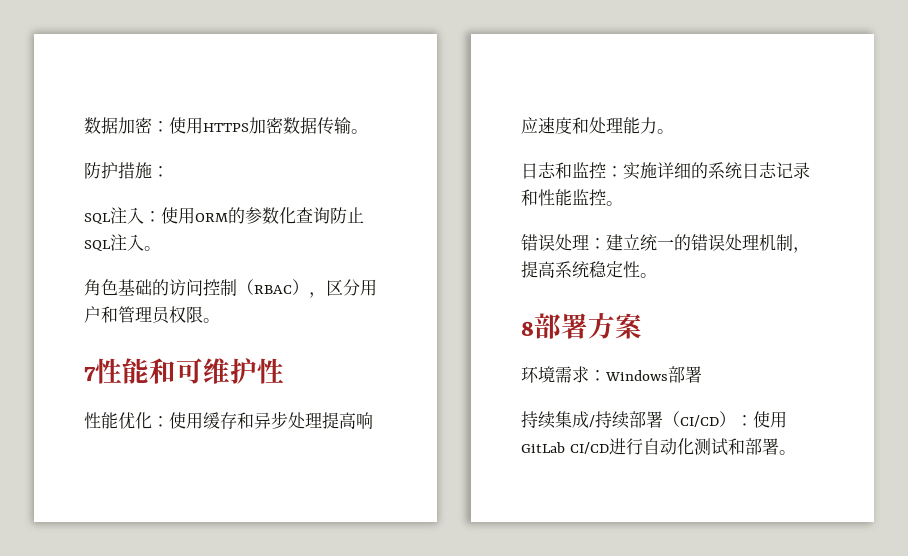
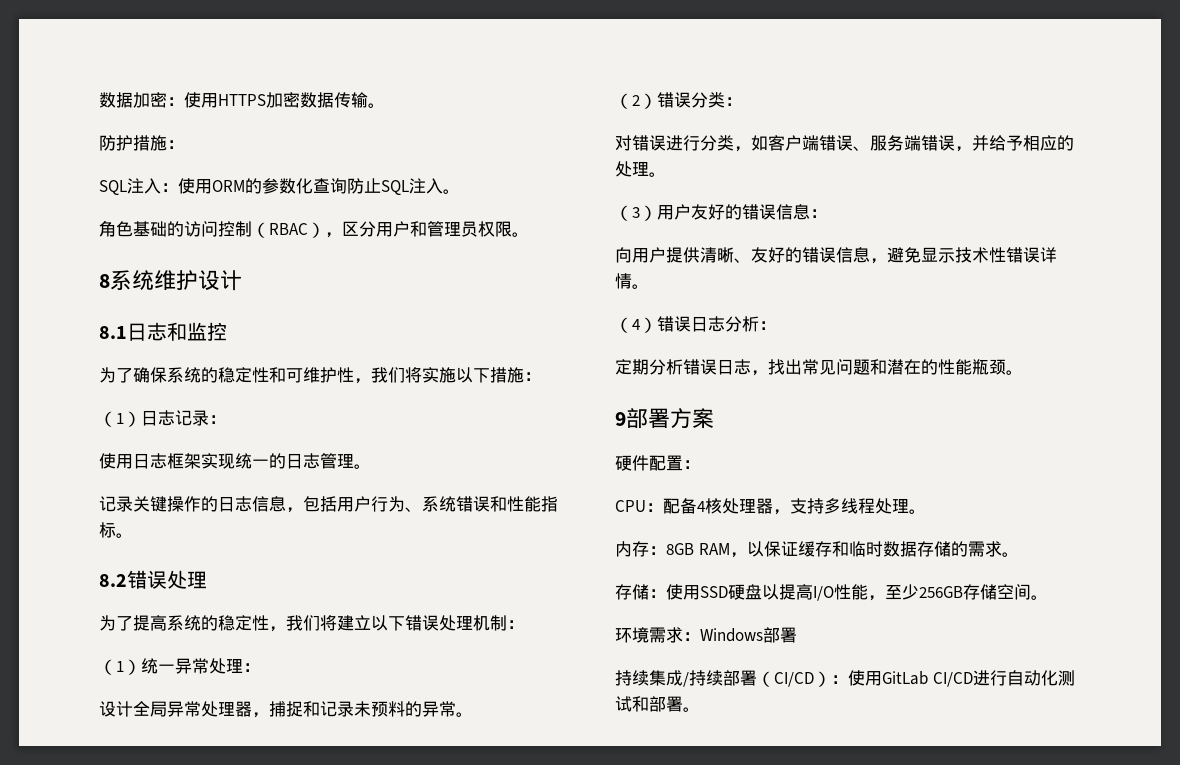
- 7性能和可维护性
- 性能优化：使用缓存和异步处理提高响应速度和处理能力。
- 日志和监控：实施详细的系统日志记录和性能监控。
- 错误处理：建立统一的错误处理机制，提高系统稳定性。
- 8部署方案
+ 8系统维护设计
+ 8.1日志和监控
+ 为了确保系统的稳定性和可维护性，我们将实施以下措施：
+ （1）日志记录：
+ 使用日志框架实现统一的日志管理。
+ 记录关键操作的日志信息，包括用户行为、系统错误和性能指标。
+ 8.2错误处理
+ 为了提高系统的稳定性，我们将建立以下错误处理机制：
+ （1）统一异常处理：
+ 设计全局异常处理器，捕捉和记录未预料的异常。
+ （2）错误分类：
+ 对错误进行分类，如客户端错误、服务端错误，并给予相应的处理。
+ （3）用户友好的错误信息：
+ 向用户提供清晰、友好的错误信息，避免显示技术性错误详情。
+ （4）错误日志分析：
+ 定期分析错误日志，找出常见问题和潜在的性能瓶颈。
+ 9部署方案
+ 硬件配置：
+ CPU：配备4核处理器，支持多线程处理。
+ 内存：8GB RAM，以保证缓存和临时数据存储的需求。
+ 存储：使用SSD硬盘以提高I/O性能，至少256GB存储空间。

